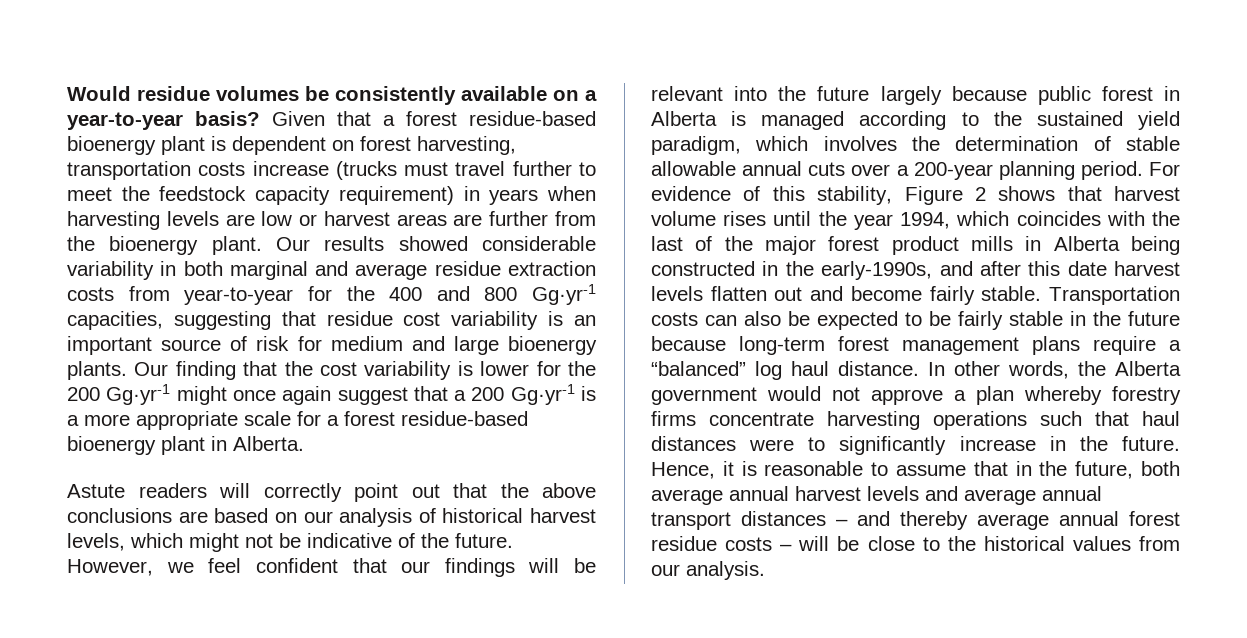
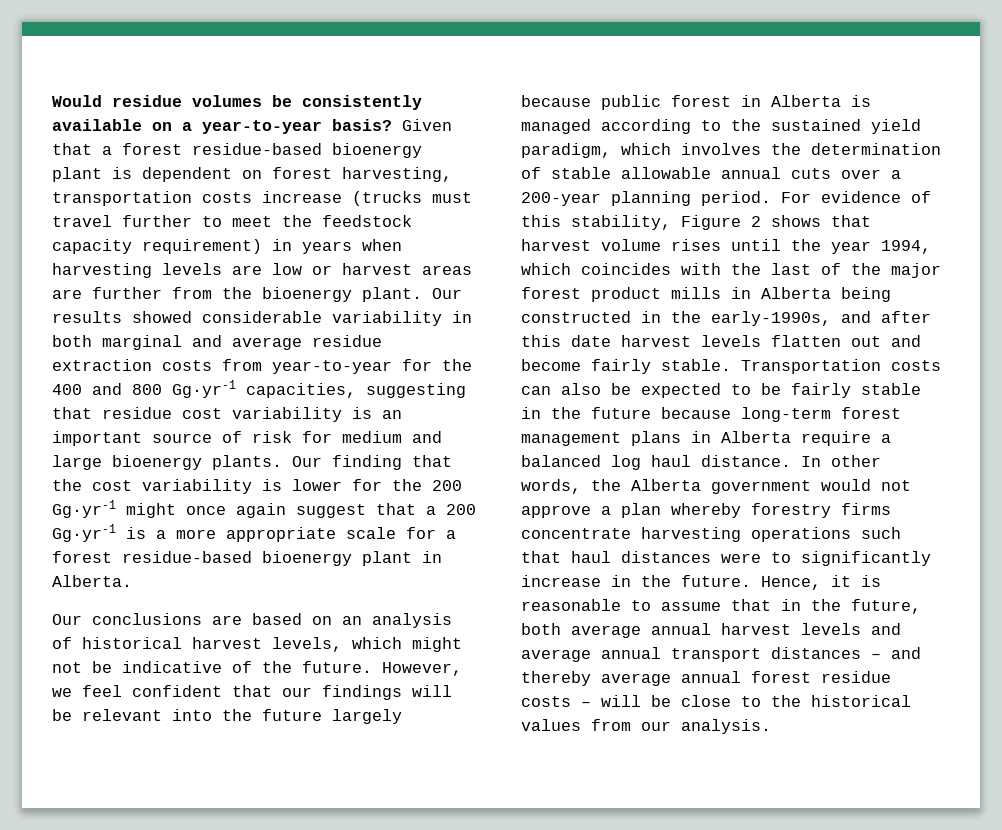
- Astute readers will correctly point out that the above conclusions are based on our analysis of historical harvest levels, which might not be indicative of the future.
+ Our conclusions are based on an analysis of historical harvest levels, which might not be indicative of the future.
- Transportation costs can also be expected to be fairly stable in the future because long-term forest management plans require a “balanced” log haul distance.
+ Transportation costs can also be expected to be fairly stable in the future because long-term forest management plans in Alberta require a balanced log haul distance.

